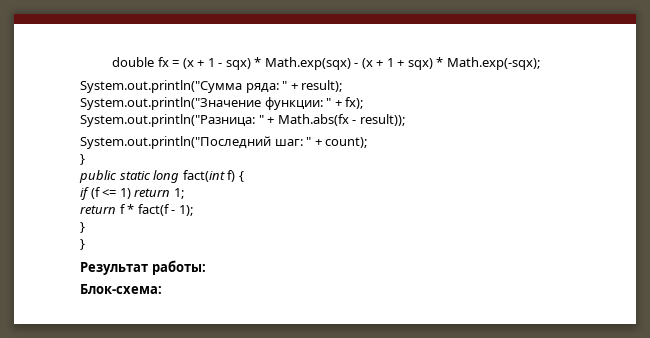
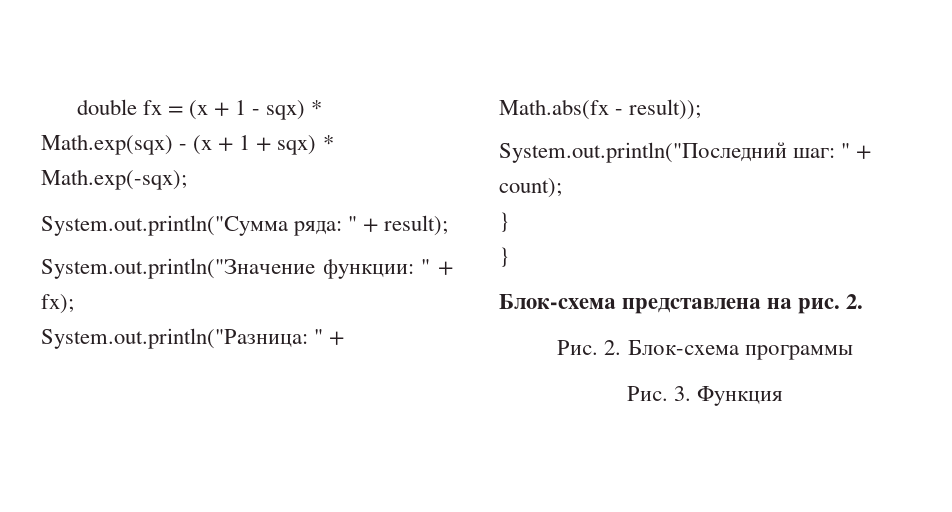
  System.out.println("Последний шаг: " + count);
  }
- public static long fact(int f) {
- if (f <= 1) return 1;
- return f * fact(f - 1);
  }
- }
- Результат работы:
- Блок-схема:
+ Блок-схема представлена на рис. 2.
+ Рис. 2. Блок-схема программы
+ Рис. 3. Функция

